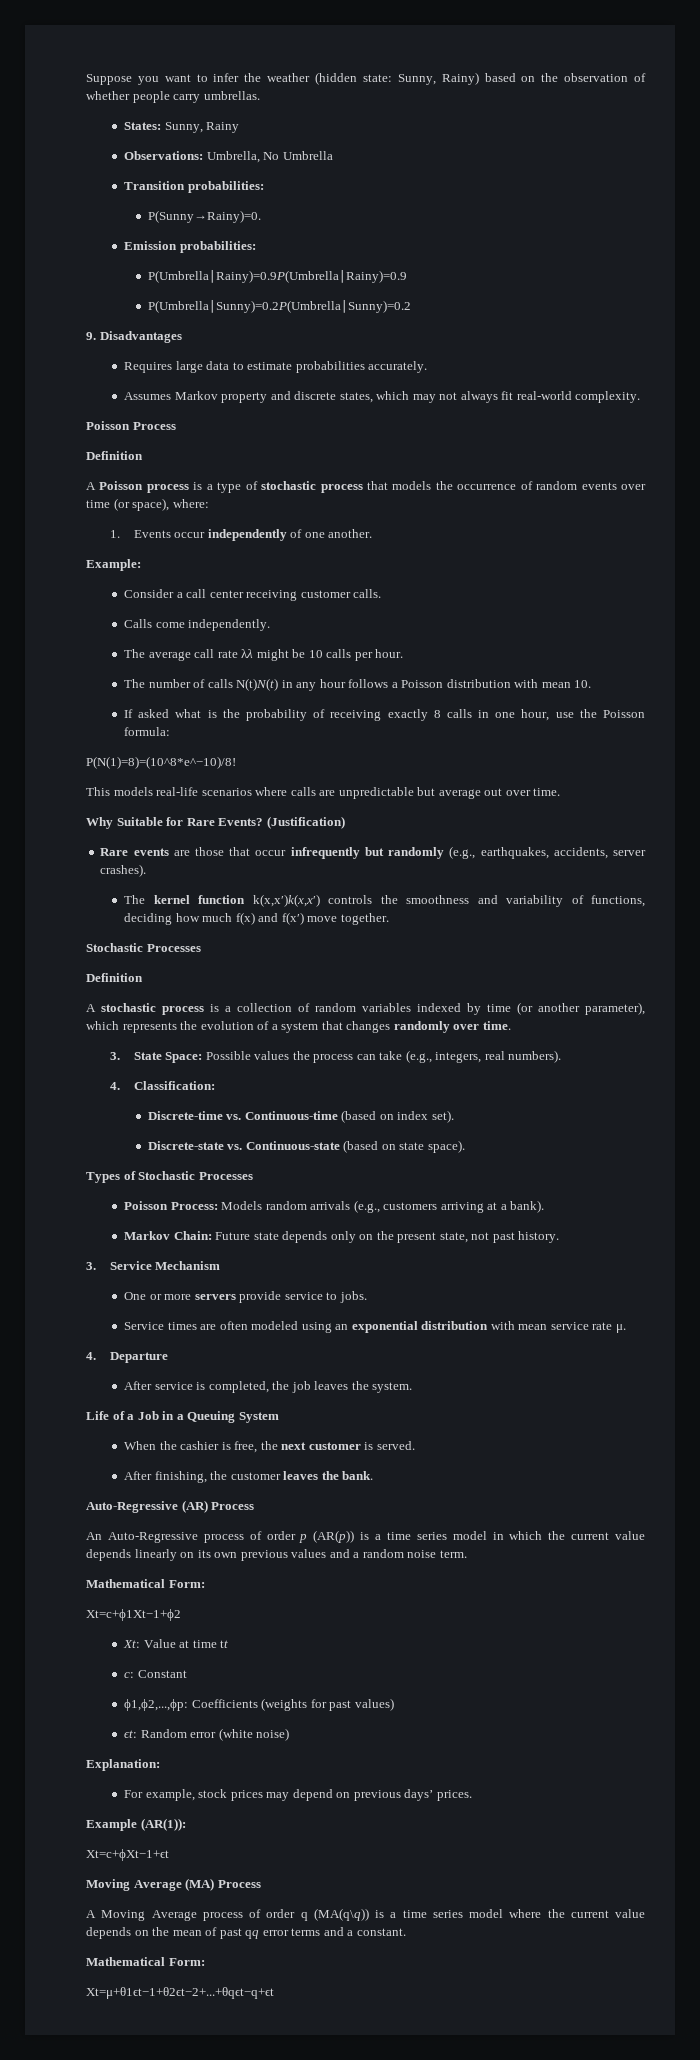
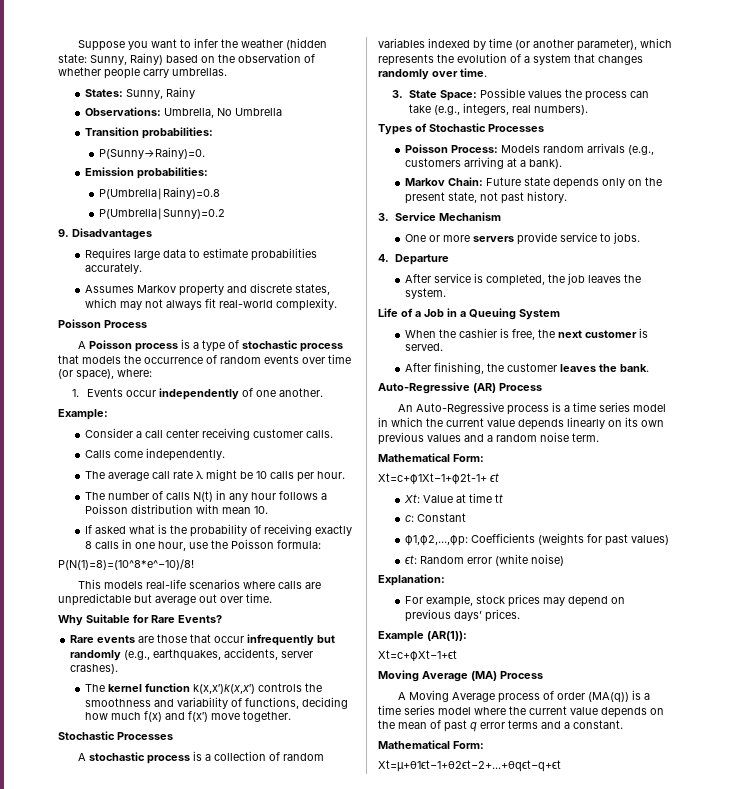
- P(Umbrella∣Rainy)=0.9P(Umbrella∣Rainy)=0.9
- P(Umbrella∣Sunny)=0.2P(Umbrella∣Sunny)=0.2
+ P(Umbrella∣Rainy)=0.8
+ P(Umbrella∣Sunny)=0.2
  Poisson Process
- Definition
- The average call rate λλ might be 10 calls per hour.
+ The average call rate λ might be 10 calls per hour.
- The number of calls N(t)N(t) in any hour follows a Poisson distribution with mean 10.
+ The number of calls N(t) in any hour follows a Poisson distribution with mean 10.
- (Justification)
  The kernel function k(x,x′)k(x,x′) controls the smoothness and variability of functions, deciding how much f(x) and f(x′) move together.
  Stochastic Processes
- Definition
- 4. Classification:
- Discrete-time vs. Continuous-time (based on index set).
- Discrete-state vs. Continuous-state (based on state space).
- Service times are often modeled using an exponential distribution with mean service rate μ.
- An Auto-Regressive process of order p (AR(p)) is a time series model in which the current value depends linearly on its own previous values and a random noise term.
+ An Auto-Regressive process is a time series model in which the current value depends linearly on its own previous values and a random noise term.
- Xt=c+ϕ1Xt−1+ϕ2
+ Xt=c+ϕ1Xt−1+ϕ2t-1+ ϵt
- A Moving Average process of order q (MA(q\q)) is a time series model where the current value depends on the mean of past qq error terms and a constant.
+ A Moving Average process of order (MA(q)) is a time series model where the current value depends on the mean of past q error terms and a constant.

